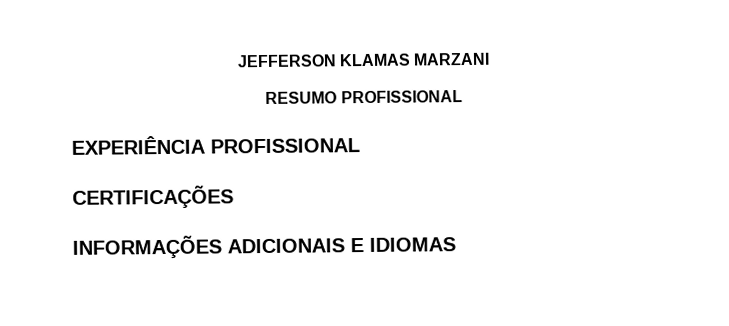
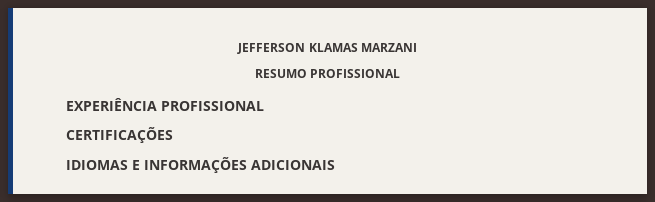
- INFORMAÇÕES ADICIONAIS E IDIOMAS
+ IDIOMAS E INFORMAÇÕES ADICIONAIS

